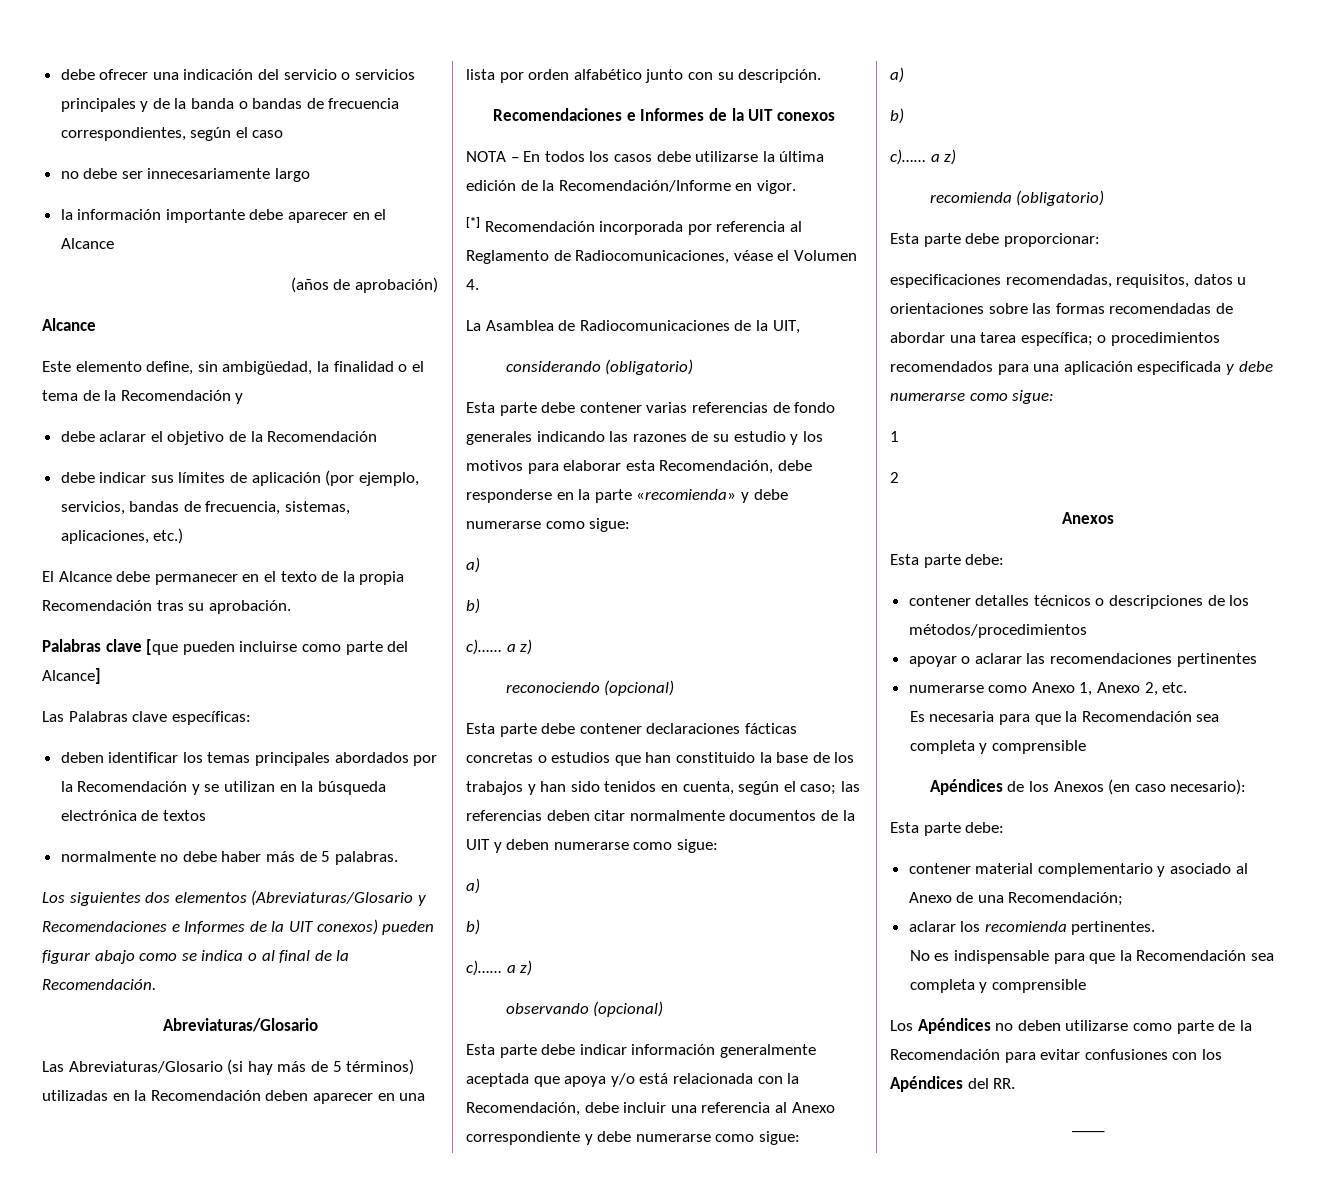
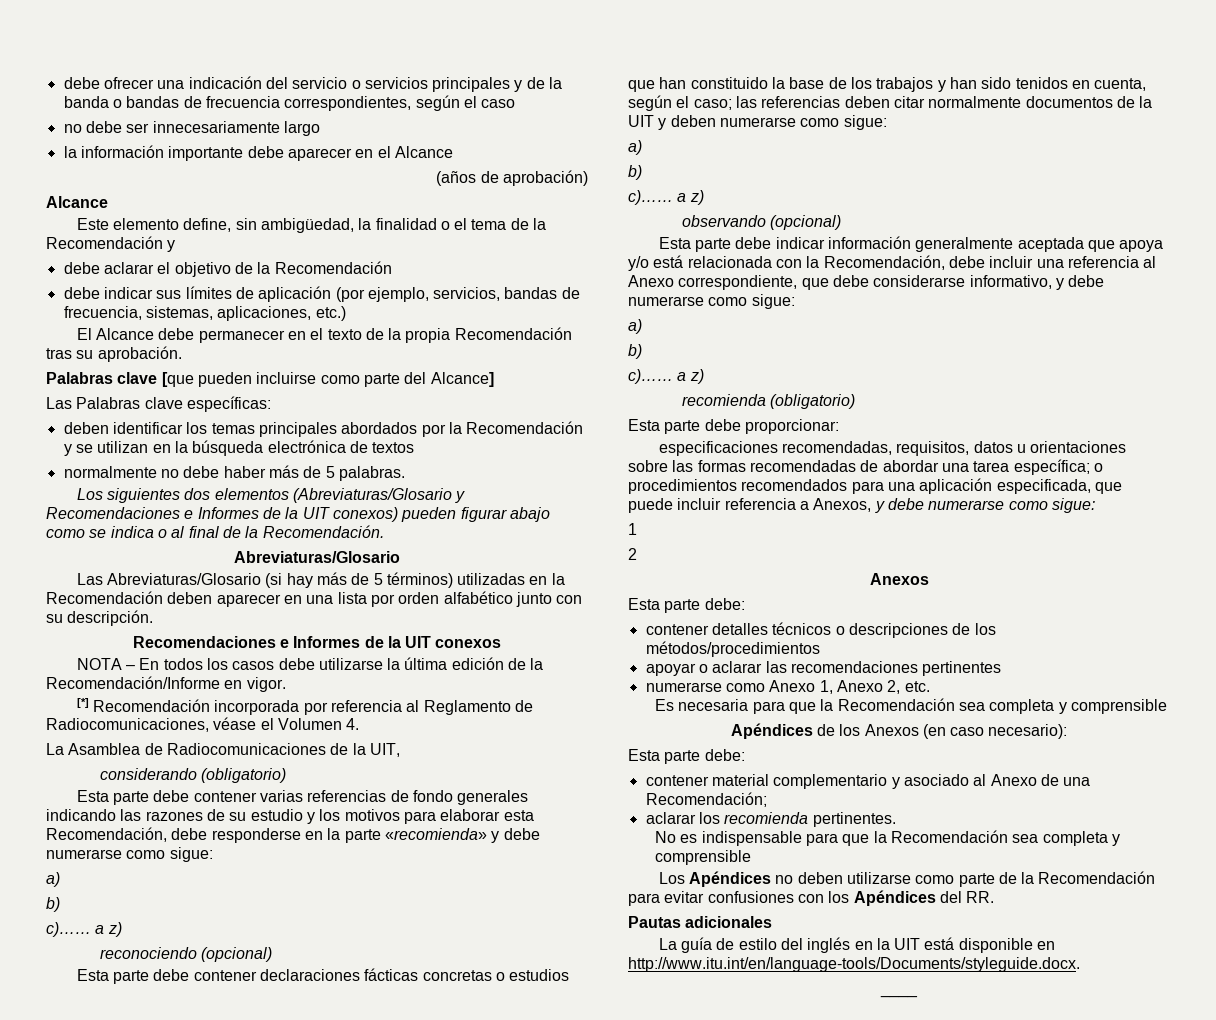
- Esta parte debe indicar información generalmente aceptada que apoya y/o está relacionada con la Recomendación, debe incluir una referencia al Anexo correspondiente y debe numerarse como sigue:
+ Esta parte debe indicar información generalmente aceptada que apoya y/o está relacionada con la Recomendación, debe incluir una referencia al Anexo correspondiente, que debe considerarse informativo, y debe numerarse como sigue:
- especificaciones recomendadas, requisitos, datos u orientaciones sobre las formas recomendadas de abordar una tarea específica; o procedimientos recomendados para una aplicación especificada y debe numerarse como sigue:
+ especificaciones recomendadas, requisitos, datos u orientaciones sobre las formas recomendadas de abordar una tarea específica; o procedimientos recomendados para una aplicación especificada, que puede incluir referencia a Anexos, y debe numerarse como sigue:
+ Pautas adicionales
+ La guía de estilo del inglés en la UIT está disponible en http://www.itu.int/en/language-tools/Documents/styleguide.docx.

